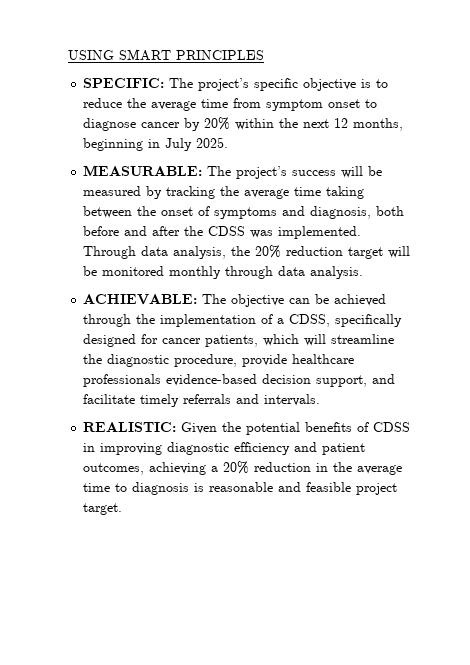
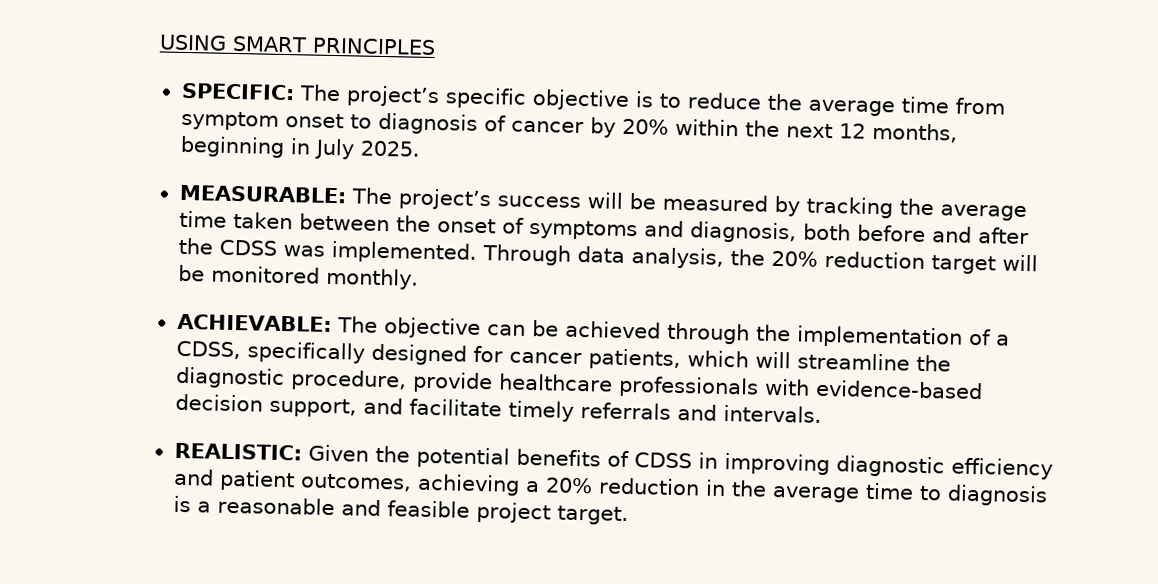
- SPECIFIC: The project’s specific objective is to reduce the average time from symptom onset to diagnose cancer by 20% within the next 12 months, beginning in July 2025.
+ SPECIFIC: The project’s specific objective is to reduce the average time from symptom onset to diagnosis of cancer by 20% within the next 12 months, beginning in July 2025.
- MEASURABLE: The project’s success will be measured by tracking the average time taking between the onset of symptoms and diagnosis, both before and after the CDSS was implemented.
+ MEASURABLE: The project’s success will be measured by tracking the average time taken between the onset of symptoms and diagnosis, both before and after the CDSS was implemented.
- Through data analysis, the 20% reduction target will be monitored monthly through data analysis.
+ Through data analysis, the 20% reduction target will be monitored monthly.
- ACHIEVABLE: The objective can be achieved through the implementation of a CDSS, specifically designed for cancer patients, which will streamline the diagnostic procedure, provide healthcare professionals evidence-based decision support, and facilitate timely referrals and intervals.
+ ACHIEVABLE: The objective can be achieved through the implementation of a CDSS, specifically designed for cancer patients, which will streamline the diagnostic procedure, provide healthcare professionals with evidence-based decision support, and facilitate timely referrals and intervals.
- REALISTIC: Given the potential benefits of CDSS in improving diagnostic efficiency and patient outcomes, achieving a 20% reduction in the average time to diagnosis is reasonable and feasible project target.
+ REALISTIC: Given the potential benefits of CDSS in improving diagnostic efficiency and patient outcomes, achieving a 20% reduction in the average time to diagnosis is a reasonable and feasible project target.

